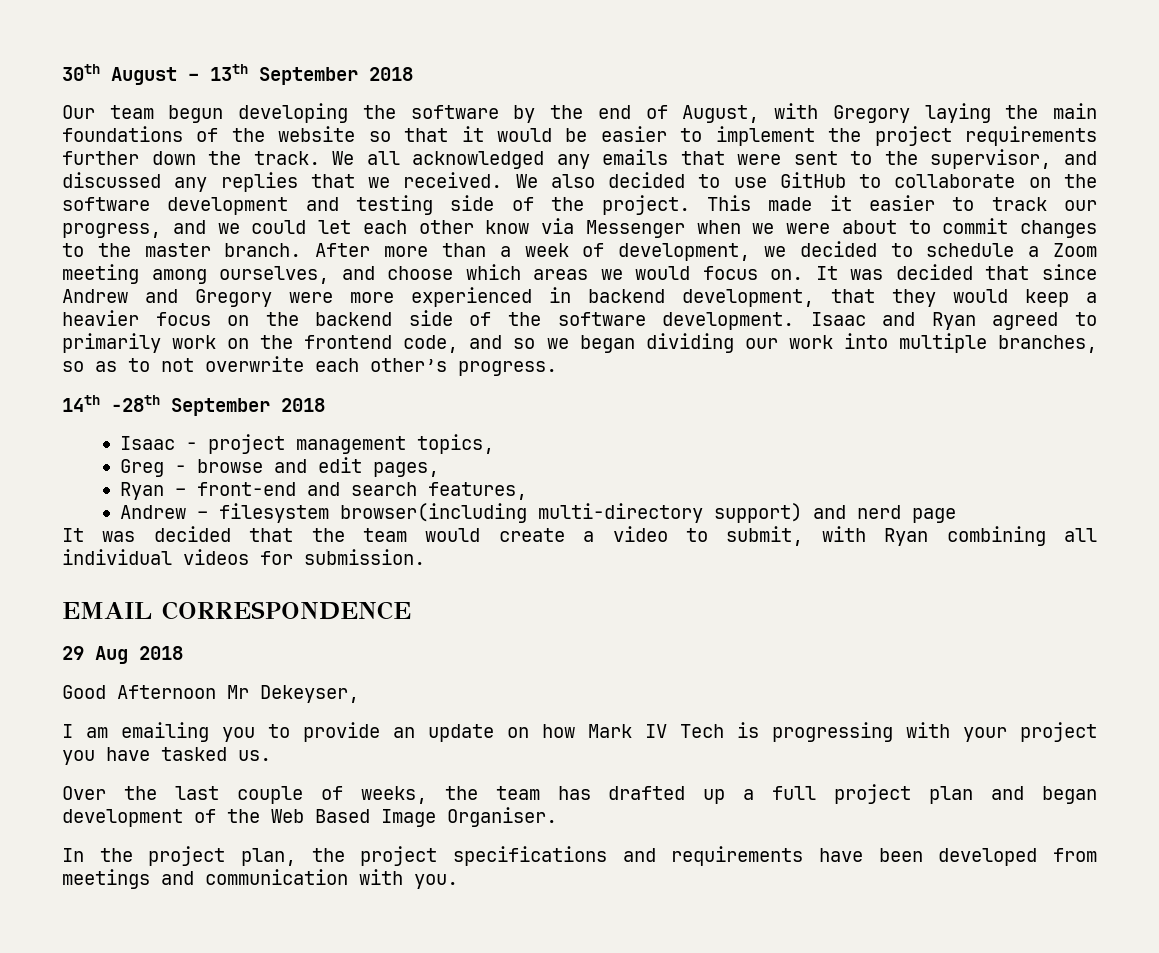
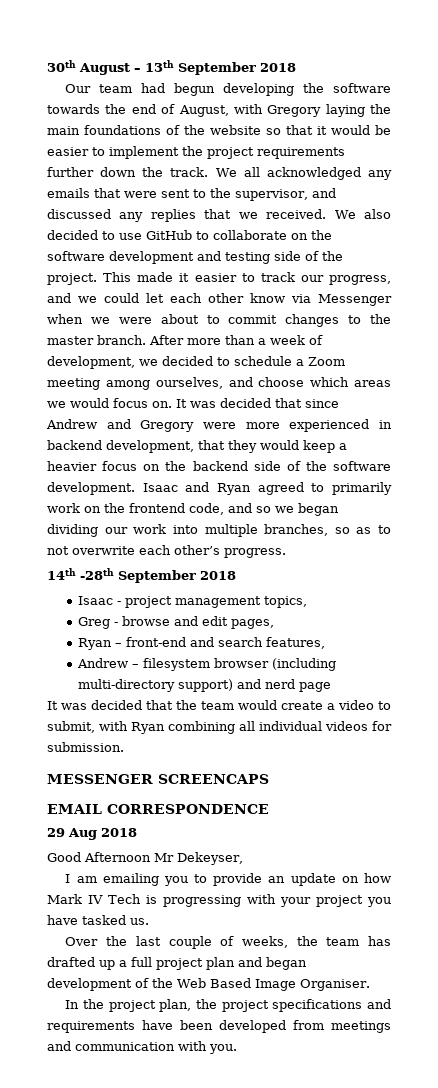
- Our team begun developing the software by the end of August, with Gregory laying the main foundations of the website so that it would be easier to implement the project requirements further down the track.
+ Our team had begun developing the software towards the end of August, with Gregory laying the main foundations of the website so that it would be easier to implement the project requirements further down the track.
- Andrew – filesystem browser(including multi-directory support) and nerd page
+ Andrew – filesystem browser (including multi-directory support) and nerd page
+ MESSENGER SCREENCAPS

